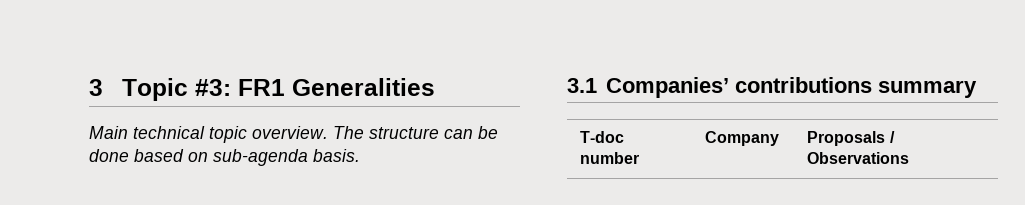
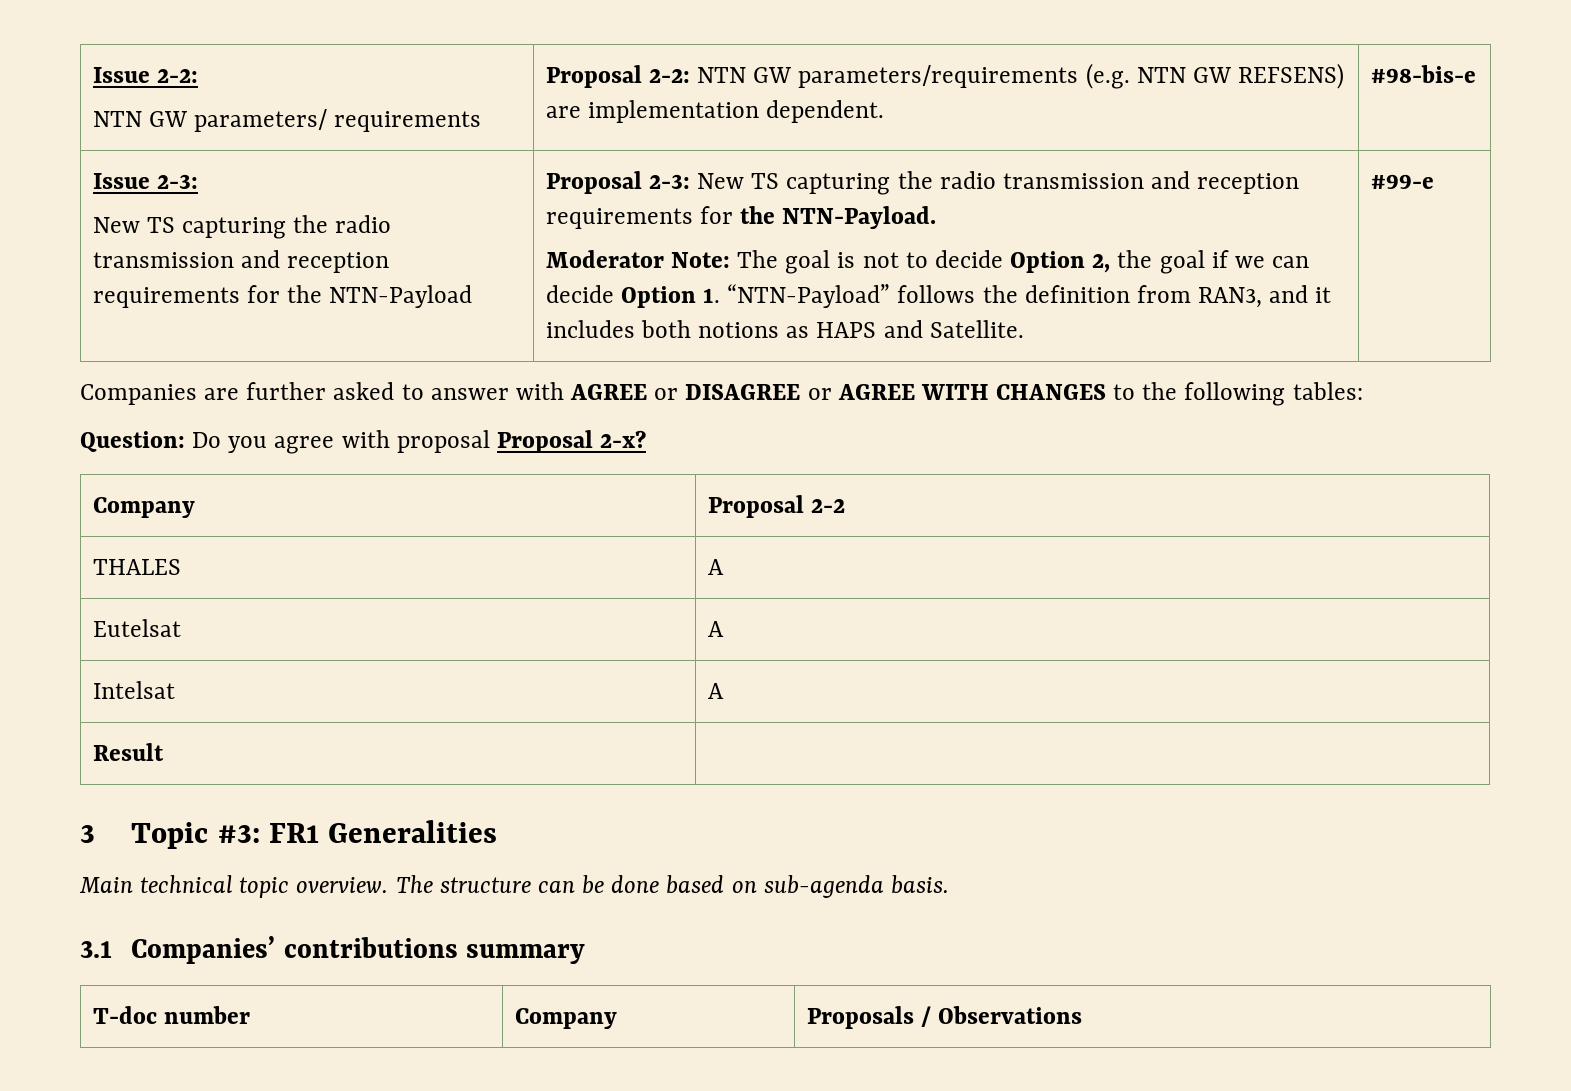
+ Issue 2-2:
+ NTN GW parameters/ requirements | Proposal 2-2: NTN GW parameters/requirements (e.g. NTN GW REFSENS) are implementation dependent. | #98-bis-e
+ Issue 2-3:
+ New TS capturing the radio transmission and reception requirements for the NTN-Payload | Proposal 2-3: New TS capturing the radio transmission and reception requirements for the NTN-Payload.
+ Moderator Note: The goal is not to decide Option 2, the goal if we can decide Option 1. “NTN-Payload” follows the definition from RAN3, and it includes both notions as HAPS and Satellite. | #99-e
+ Companies are further asked to answer with AGREE or DISAGREE or AGREE WITH CHANGES to the following tables:
+ Question: Do you agree with proposal Proposal 2-x?
+ Company | Proposal 2-2
+ THALES | A
+ Eutelsat | A
+ Intelsat | A
+ Result |

